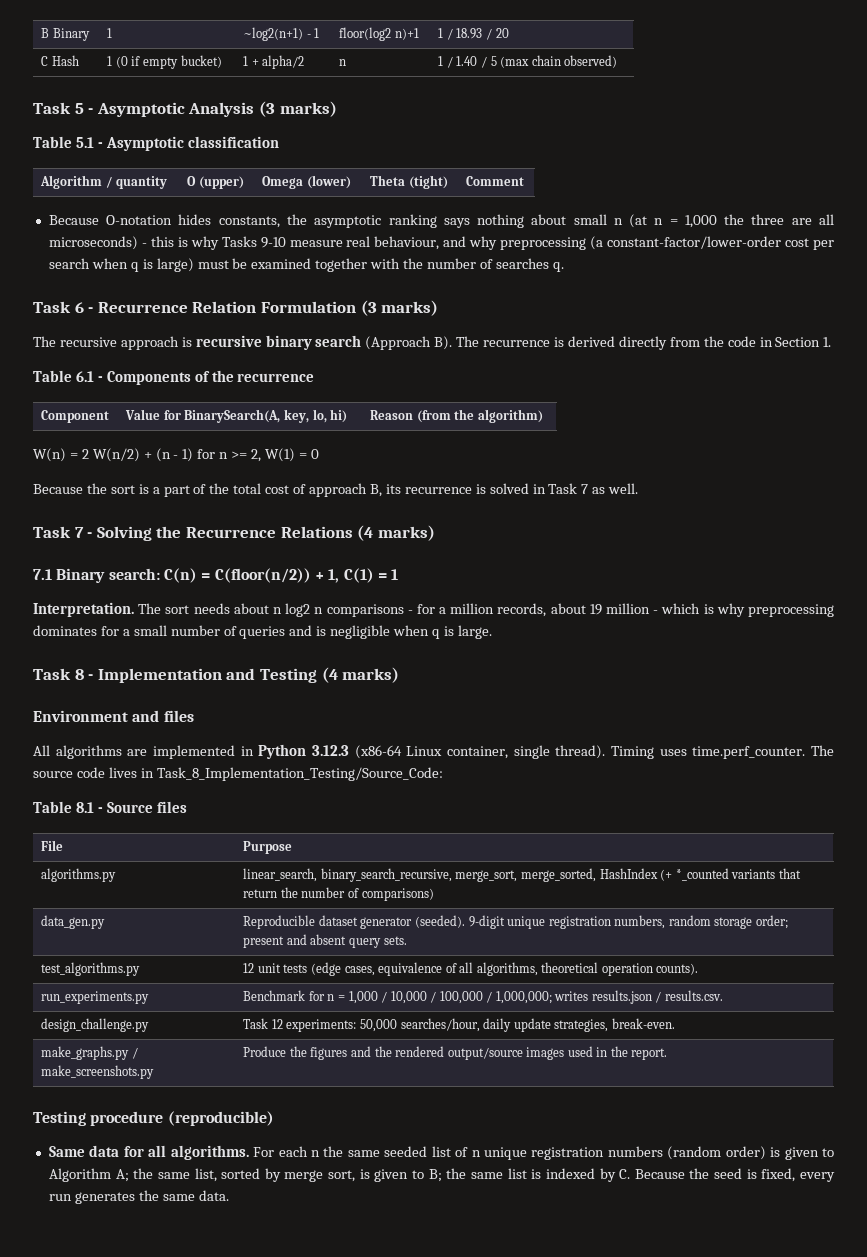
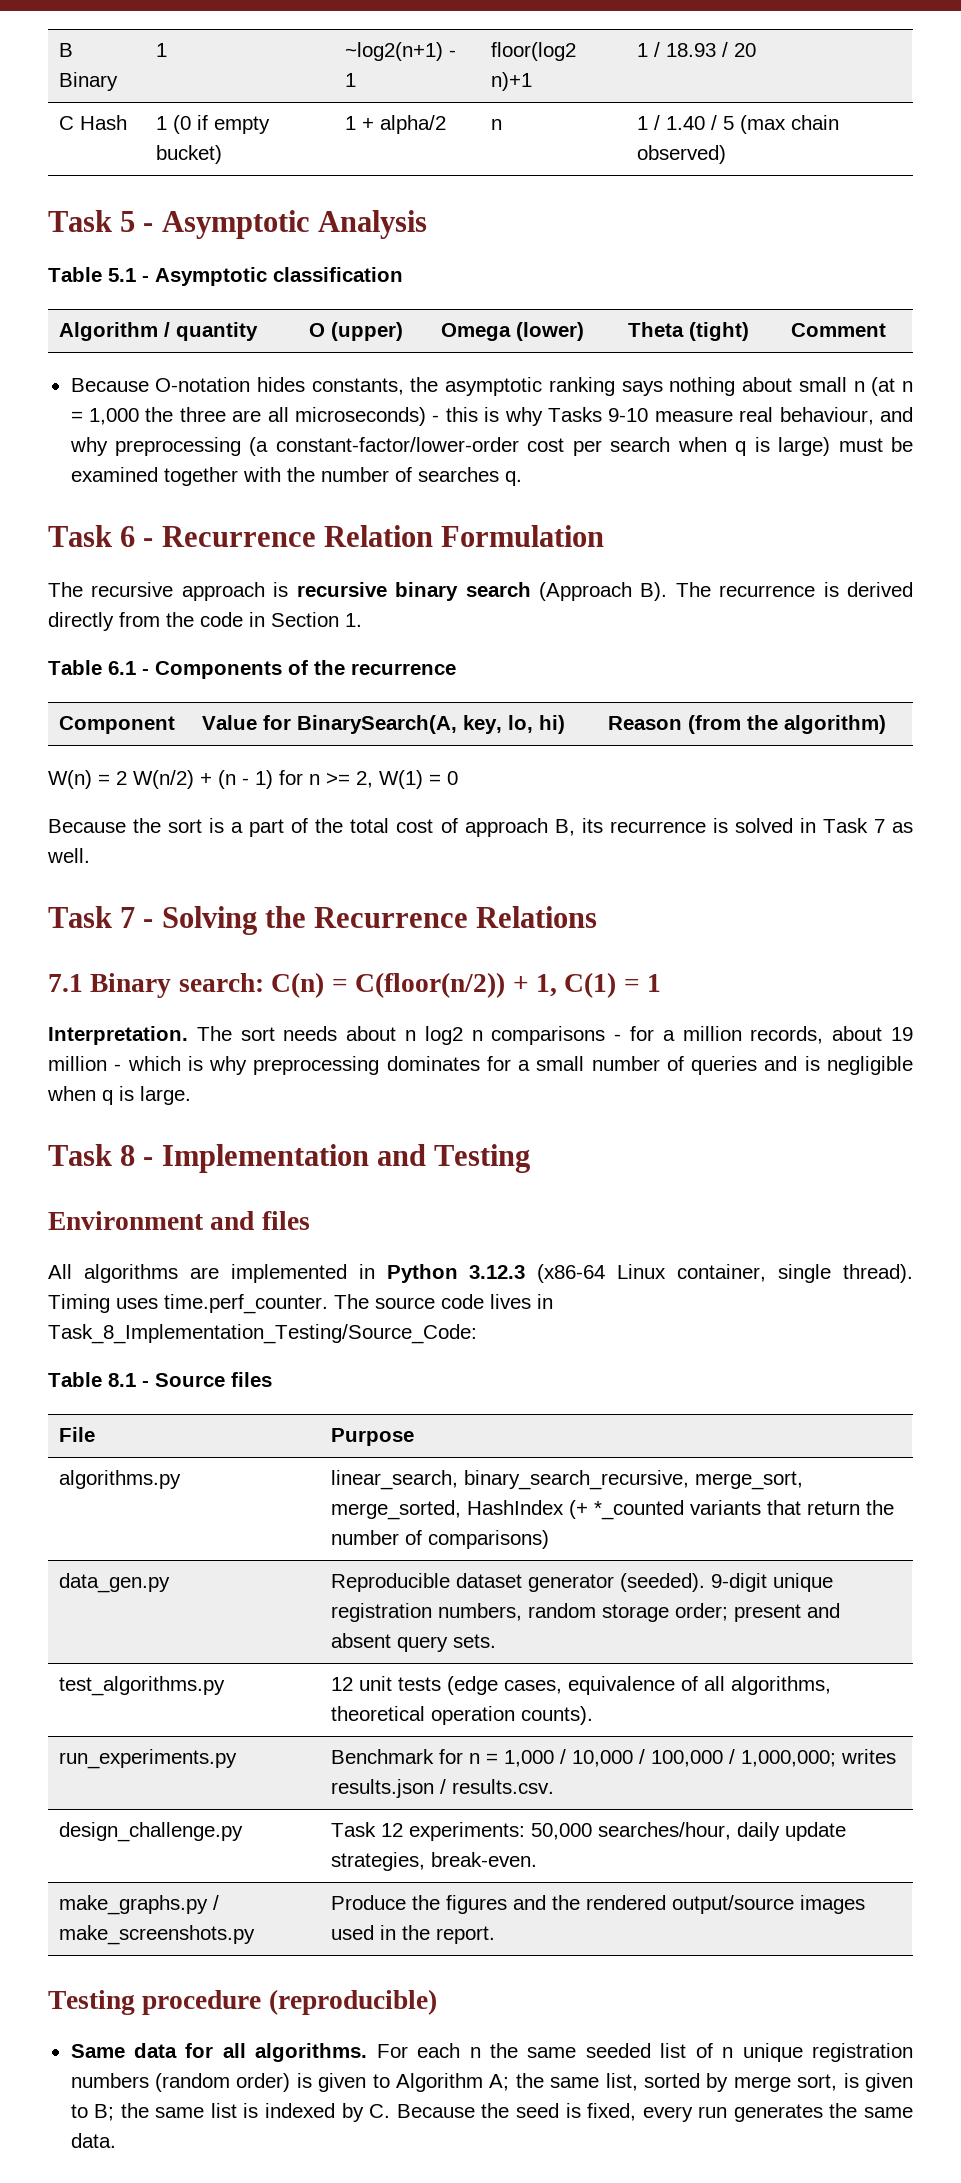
- Task 5 - Asymptotic Analysis (3 marks)
+ Task 5 - Asymptotic Analysis
- Task 6 - Recurrence Relation Formulation (3 marks)
+ Task 6 - Recurrence Relation Formulation
- Task 7 - Solving the Recurrence Relations (4 marks)
+ Task 7 - Solving the Recurrence Relations
- Task 8 - Implementation and Testing (4 marks)
+ Task 8 - Implementation and Testing

